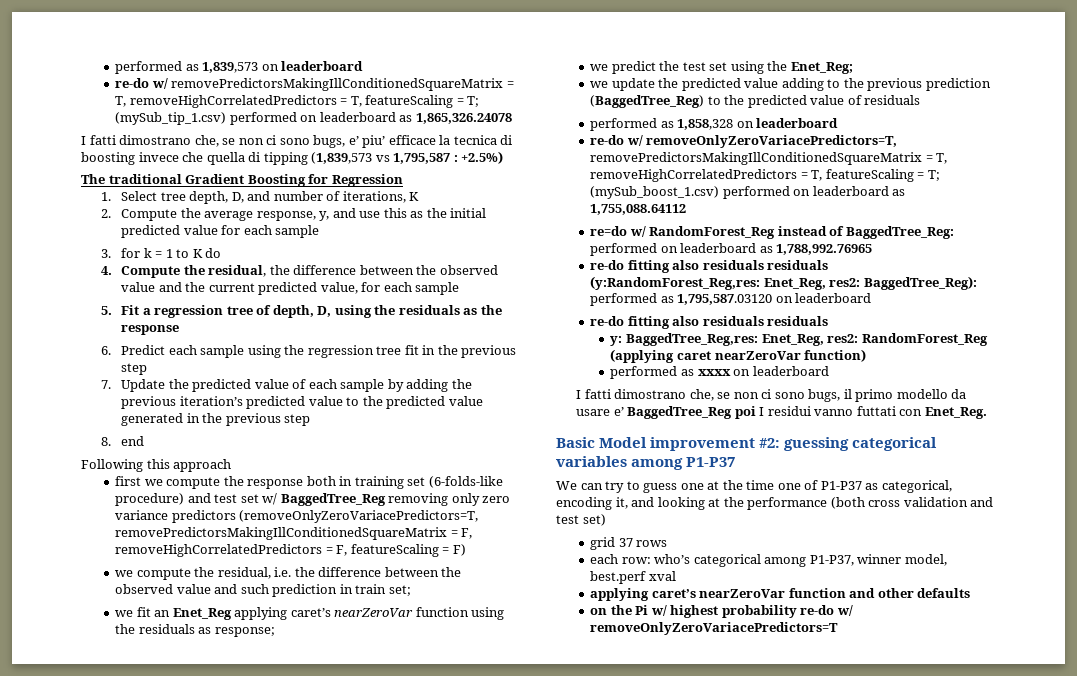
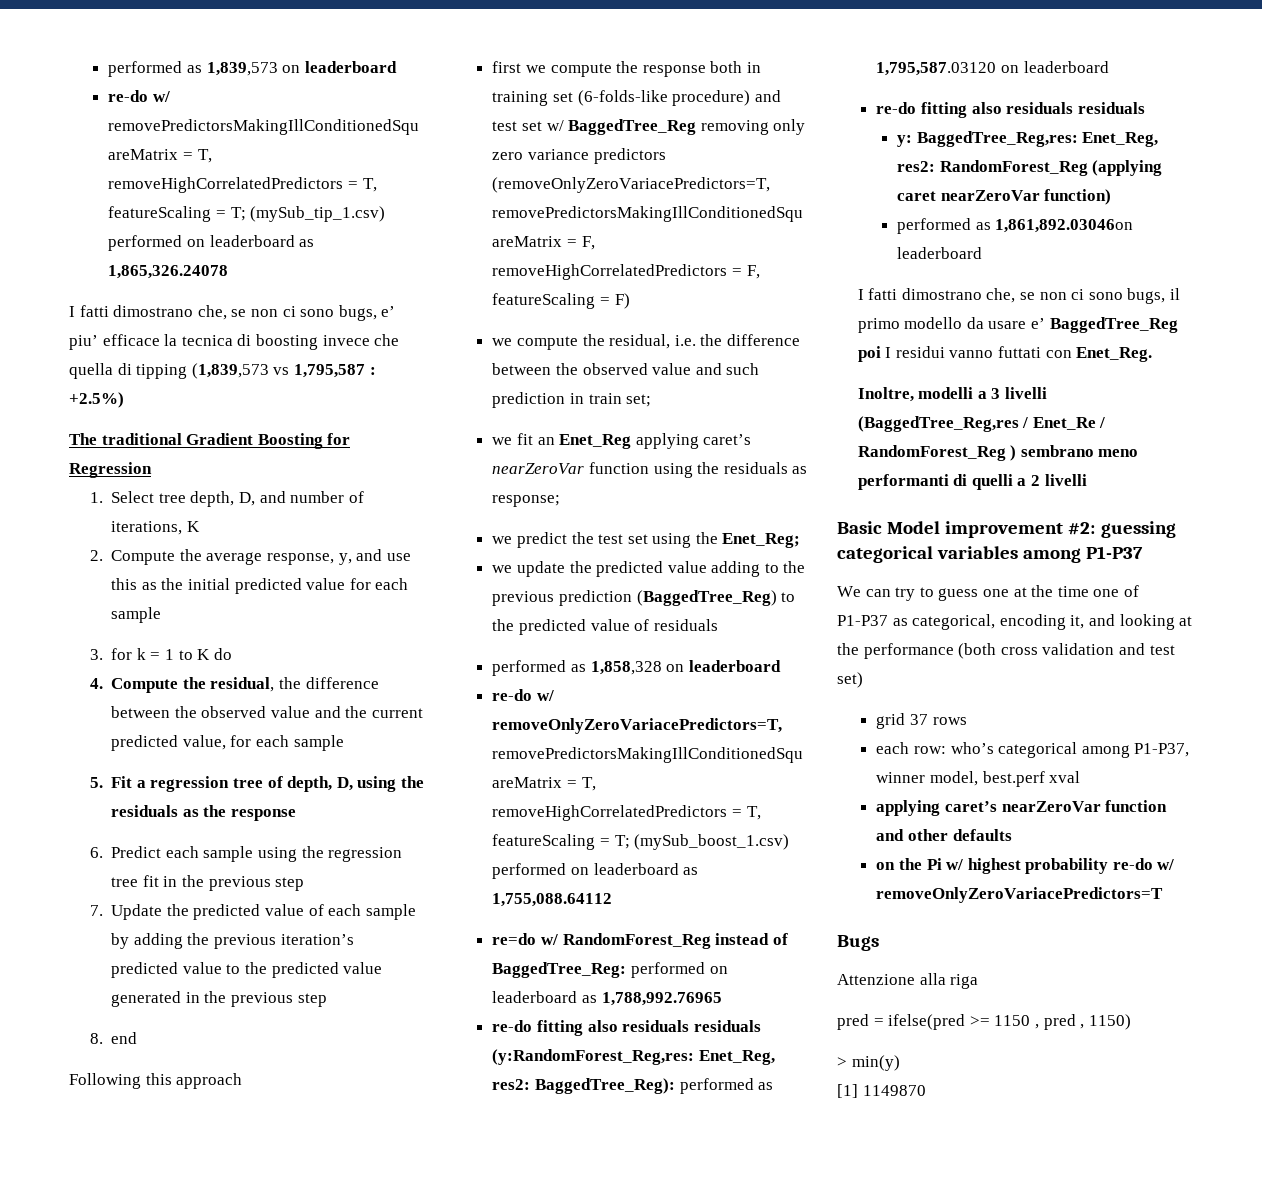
- performed as xxxx on leaderboard
+ performed as 1,861,892.03046on leaderboard
+ Inoltre, modelli a 3 livelli (BaggedTree_Reg,res / Enet_Re / RandomForest_Reg ) sembrano meno performanti di quelli a 2 livelli
+ Bugs
+ Attenzione alla riga
+ pred = ifelse(pred >= 1150 , pred , 1150)
+ > min(y)
+ [1] 1149870

